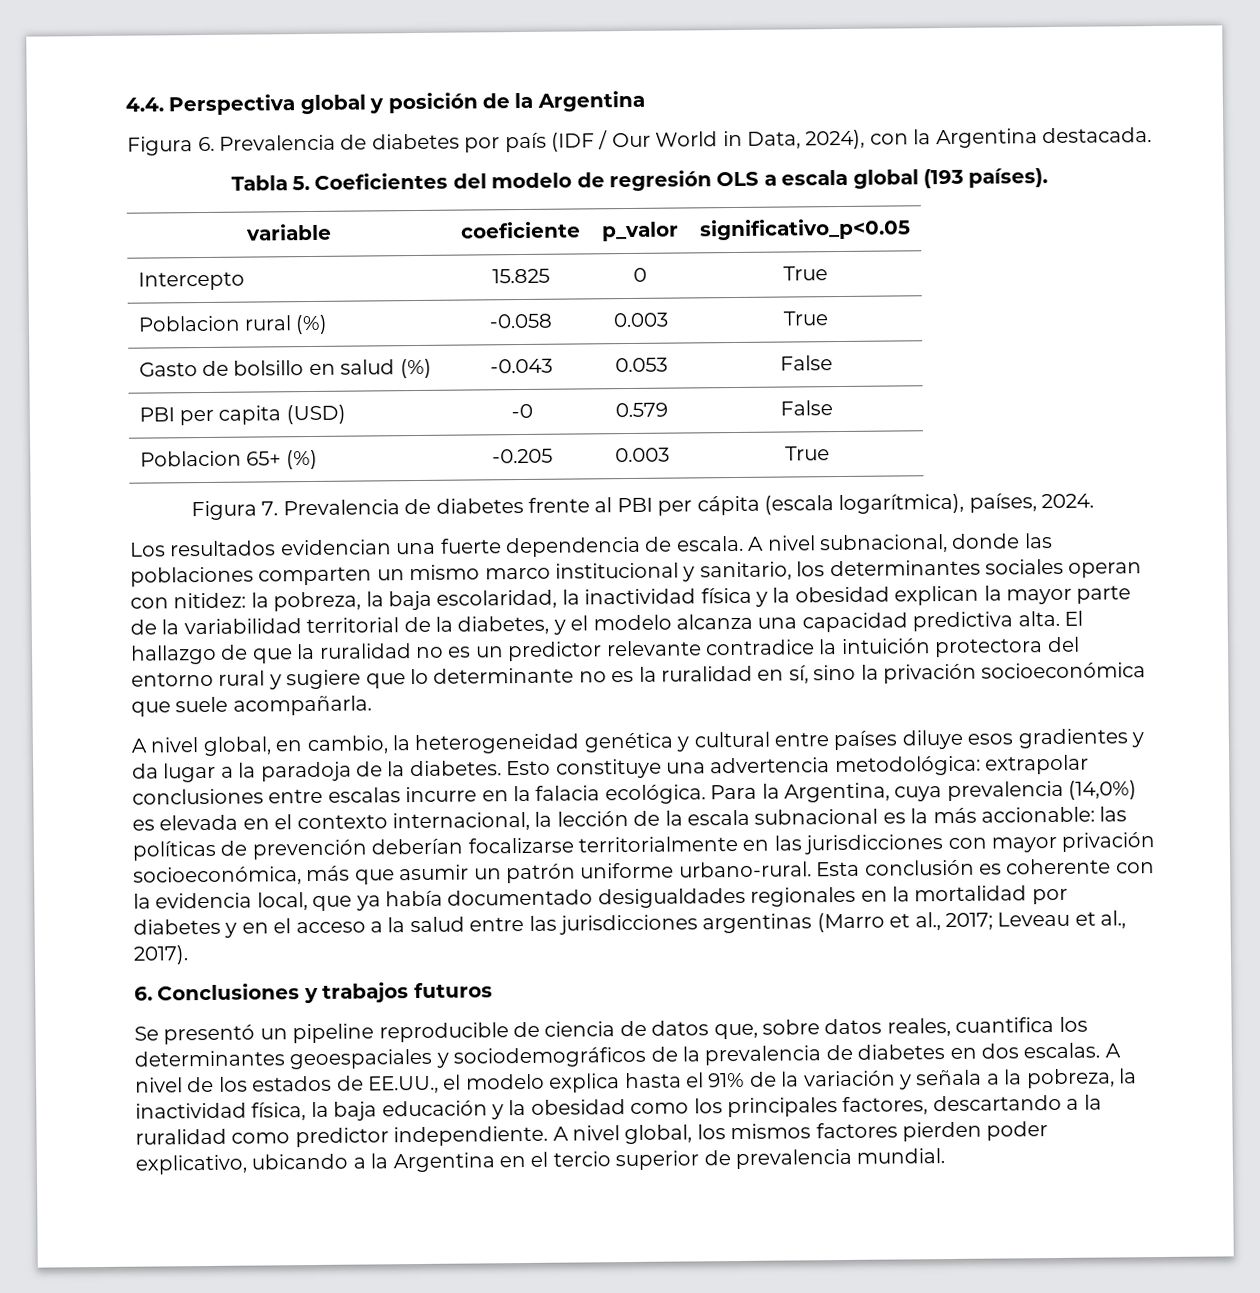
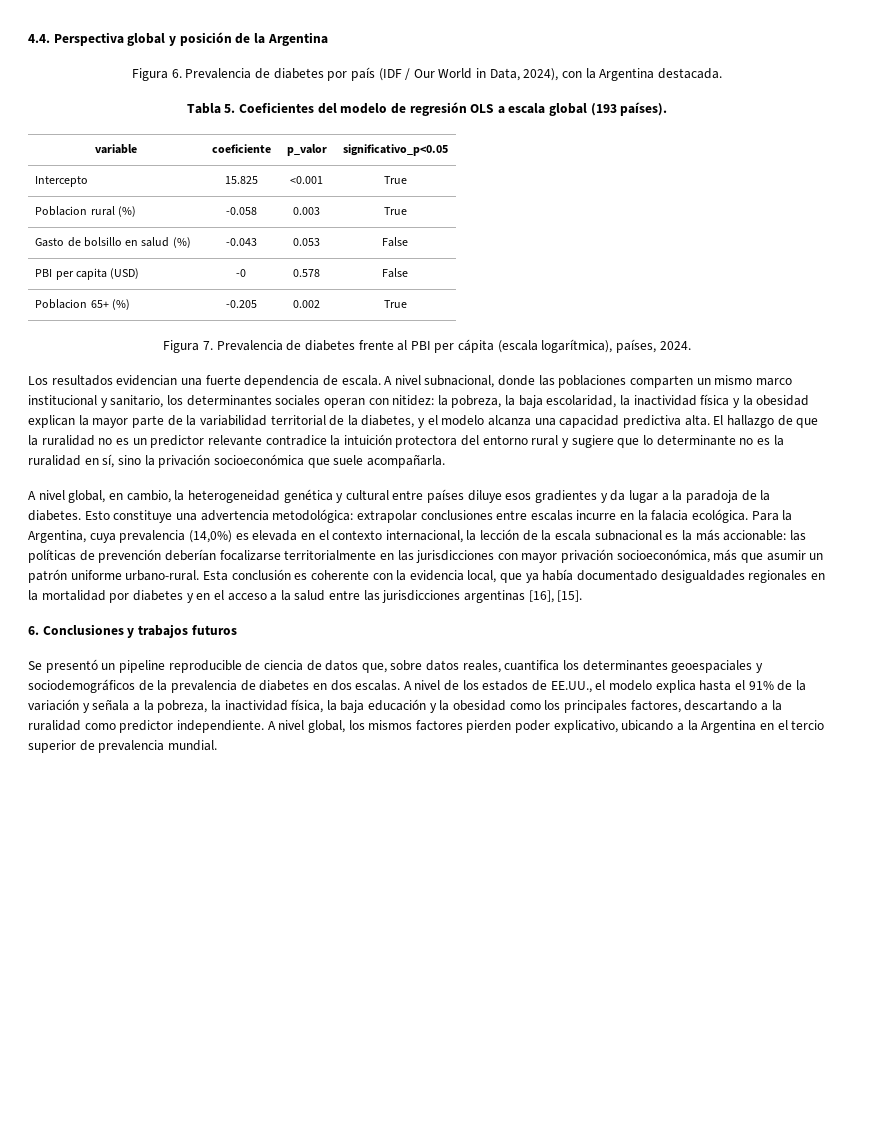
- Intercepto | 15.825 | 0 | True
+ Intercepto | 15.825 | <0.001 | True
- PBI per capita (USD) | -0 | 0.579 | False
+ PBI per capita (USD) | -0 | 0.578 | False
- Poblacion 65+ (%) | -0.205 | 0.003 | True
+ Poblacion 65+ (%) | -0.205 | 0.002 | True
- Esta conclusión es coherente con la evidencia local, que ya había documentado desigualdades regionales en la mortalidad por diabetes y en el acceso a la salud entre las jurisdicciones argentinas (Marro et al., 2017; Leveau et al., 2017).
+ Esta conclusión es coherente con la evidencia local, que ya había documentado desigualdades regionales en la mortalidad por diabetes y en el acceso a la salud entre las jurisdicciones argentinas [16], [15].

